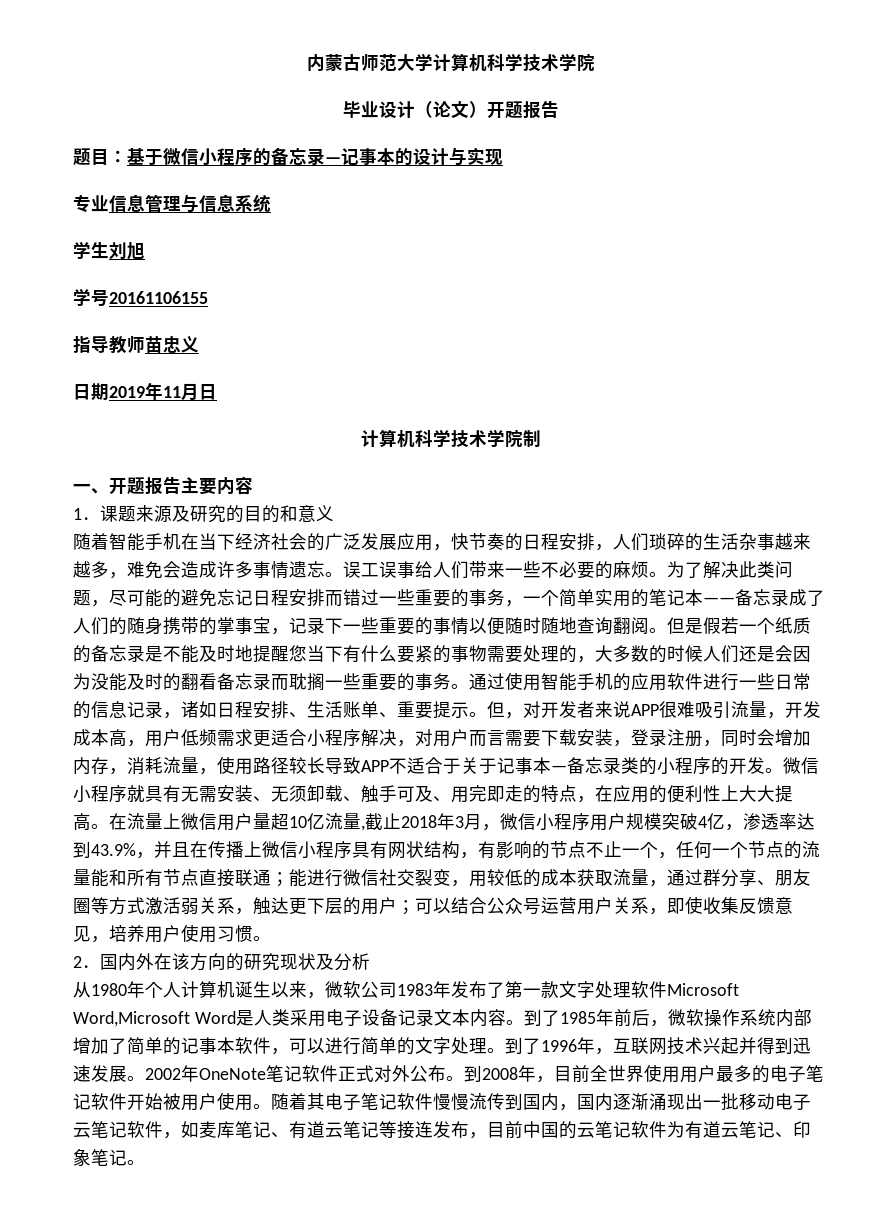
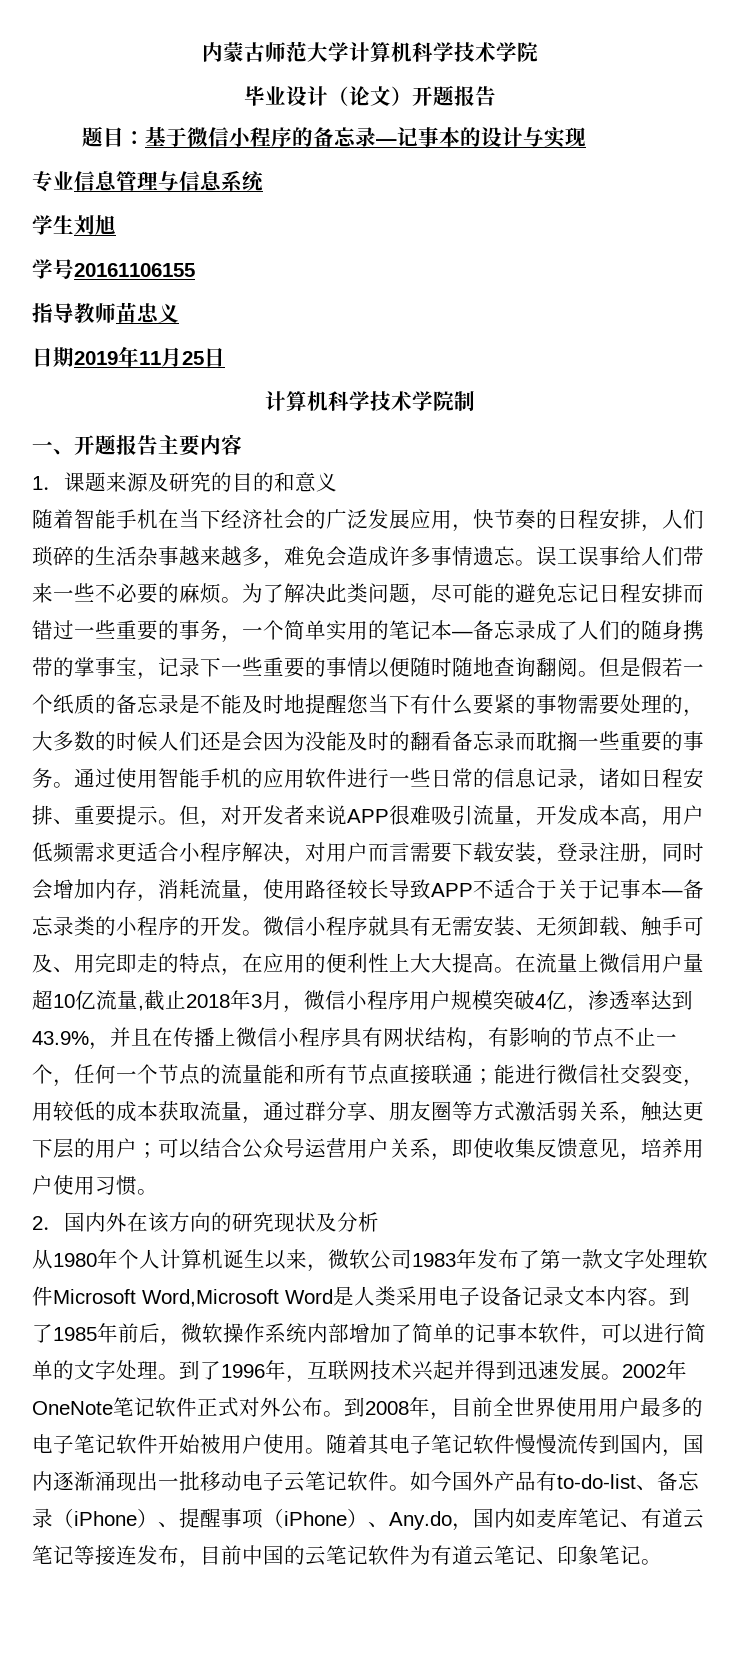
- 日期2019年11月日
+ 日期2019年11月25日
- 为了解决此类问题，尽可能的避免忘记日程安排而错过一些重要的事务，一个简单实用的笔记本——备忘录成了人们的随身携带的掌事宝，记录下一些重要的事情以便随时随地查询翻阅。
+ 为了解决此类问题，尽可能的避免忘记日程安排而错过一些重要的事务，一个简单实用的笔记本—备忘录成了人们的随身携带的掌事宝，记录下一些重要的事情以便随时随地查询翻阅。
- 通过使用智能手机的应用软件进行一些日常的信息记录，诸如日程安排、生活账单、重要提示。
+ 通过使用智能手机的应用软件进行一些日常的信息记录，诸如日程安排、重要提示。
- 随着其电子笔记软件慢慢流传到国内，国内逐渐涌现出一批移动电子云笔记软件，如麦库笔记、有道云笔记等接连发布，目前中国的云笔记软件为有道云笔记、印象笔记。
+ 随着其电子笔记软件慢慢流传到国内，国内逐渐涌现出一批移动电子云笔记软件。如今国外产品有to-do-list、备忘录（iPhone）、提醒事项（iPhone）、Any.do，国内如麦库笔记、有道云笔记等接连发布，目前中国的云笔记软件为有道云笔记、印象笔记。

